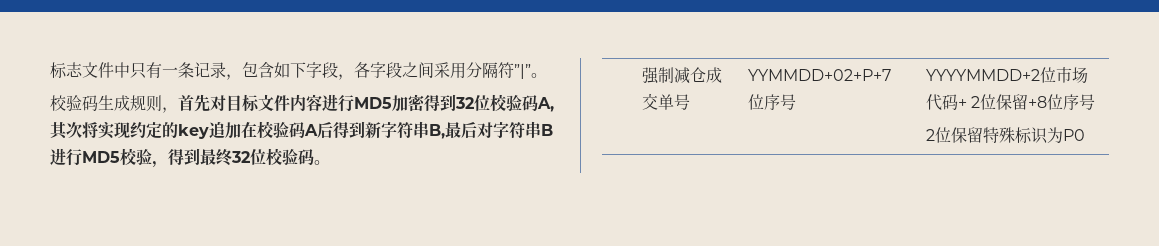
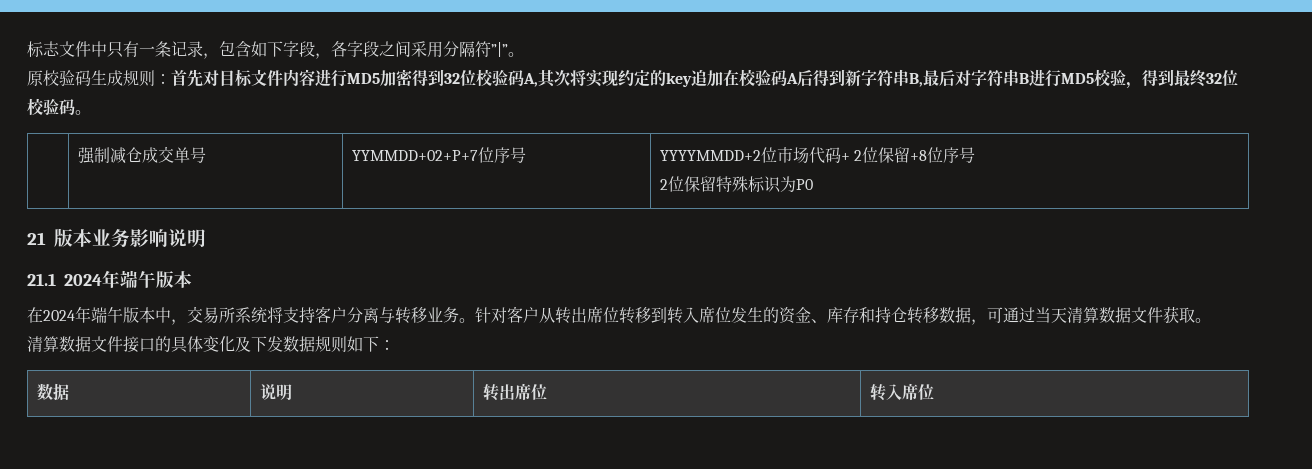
- 校验码生成规则，首先对目标文件内容进行MD5加密得到32位校验码A,其次将实现约定的key追加在校验码A后得到新字符串B,最后对字符串B进行MD5校验，得到最终32位校验码。
+ 原校验码生成规则：首先对目标文件内容进行MD5加密得到32位校验码A,其次将实现约定的key追加在校验码A后得到新字符串B,最后对字符串B进行MD5校验，得到最终32位校验码。
+ 21版本业务影响说明
+ 21.1 2024年端午版本
+ 在2024年端午版本中，交易所系统将支持客户分离与转移业务。针对客户从转出席位转移到转入席位发生的资金、库存和持仓转移数据，可通过当天清算数据文件获取。
+ 清算数据文件接口的具体变化及下发数据规则如下：
+ 数据 | 说明 | 转出席位 | 转入席位

